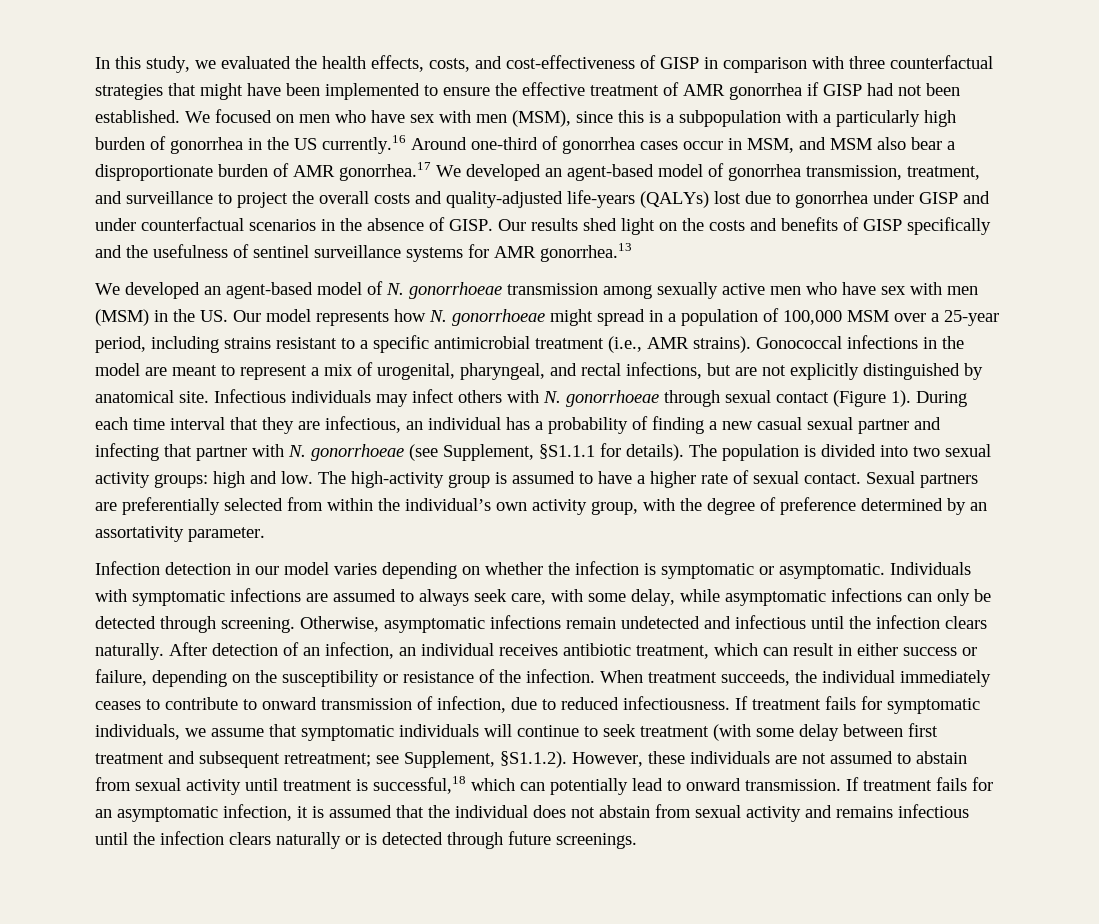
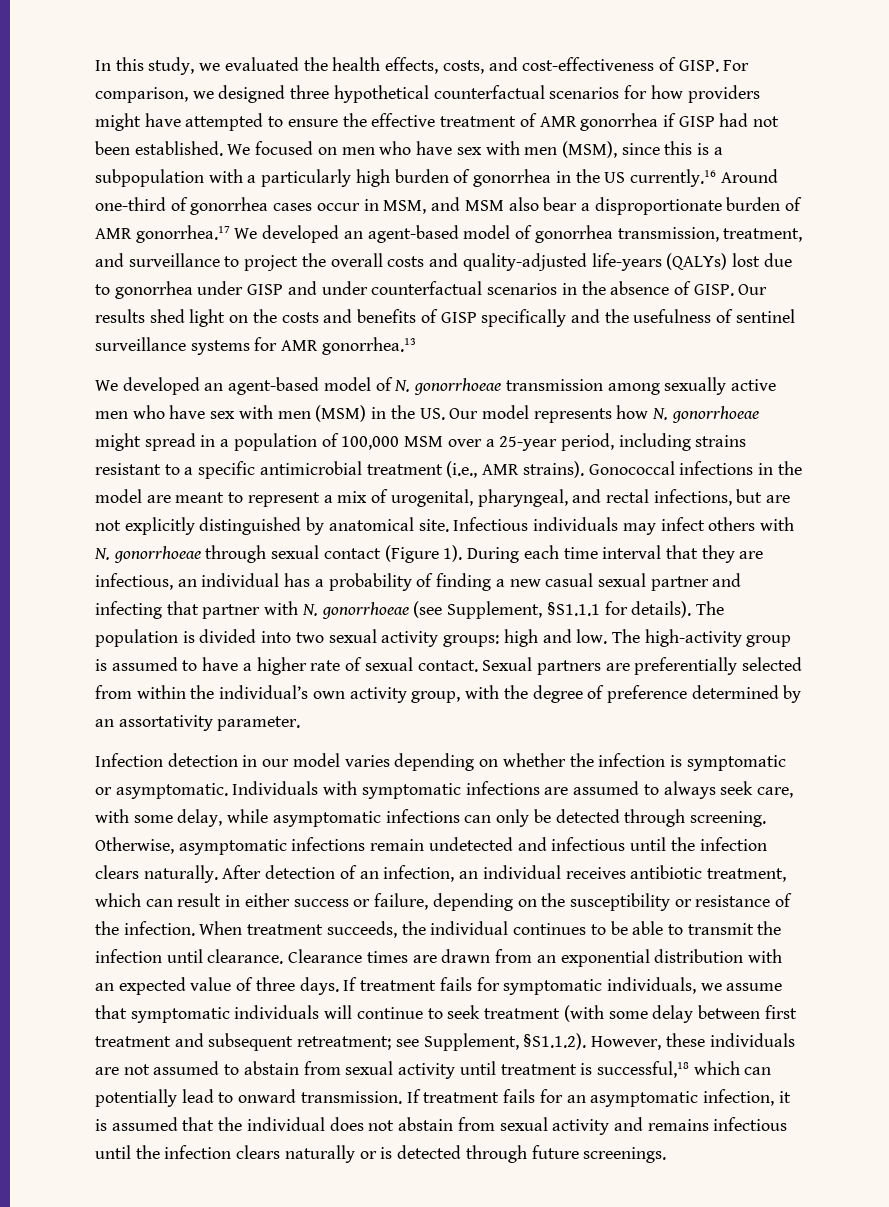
- In this study, we evaluated the health effects, costs, and cost-effectiveness of GISP in comparison with three counterfactual strategies that might have been implemented to ensure the effective treatment of AMR gonorrhea if GISP had not been established.
+ In this study, we evaluated the health effects, costs, and cost-effectiveness of GISP. For comparison, we designed three hypothetical counterfactual scenarios for how providers might have attempted to ensure the effective treatment of AMR gonorrhea if GISP had not been established.
- When treatment succeeds, the individual immediately ceases to contribute to onward transmission of infection, due to reduced infectiousness.
+ When treatment succeeds, the individual continues to be able to transmit the infection until clearance. Clearance times are drawn from an exponential distribution with an expected value of three days.

